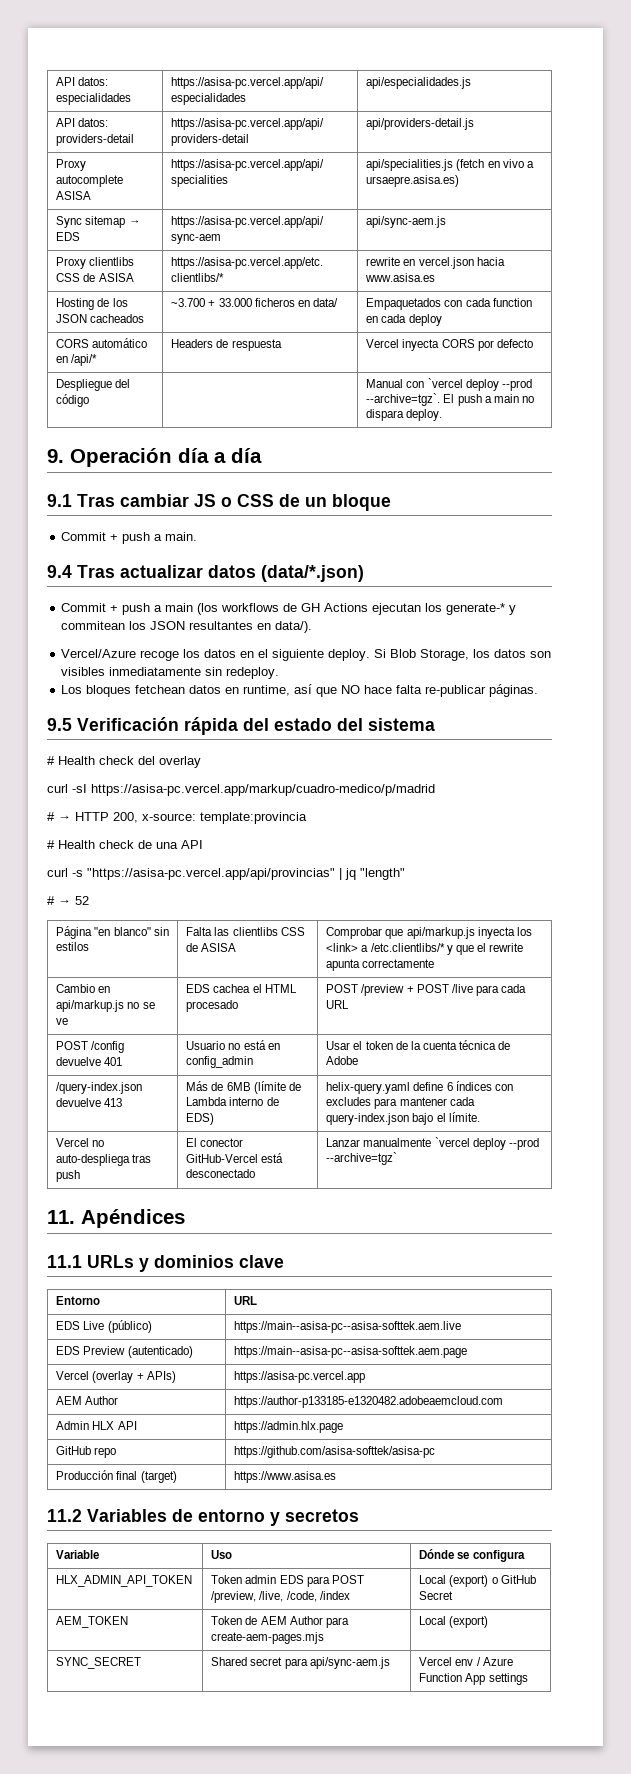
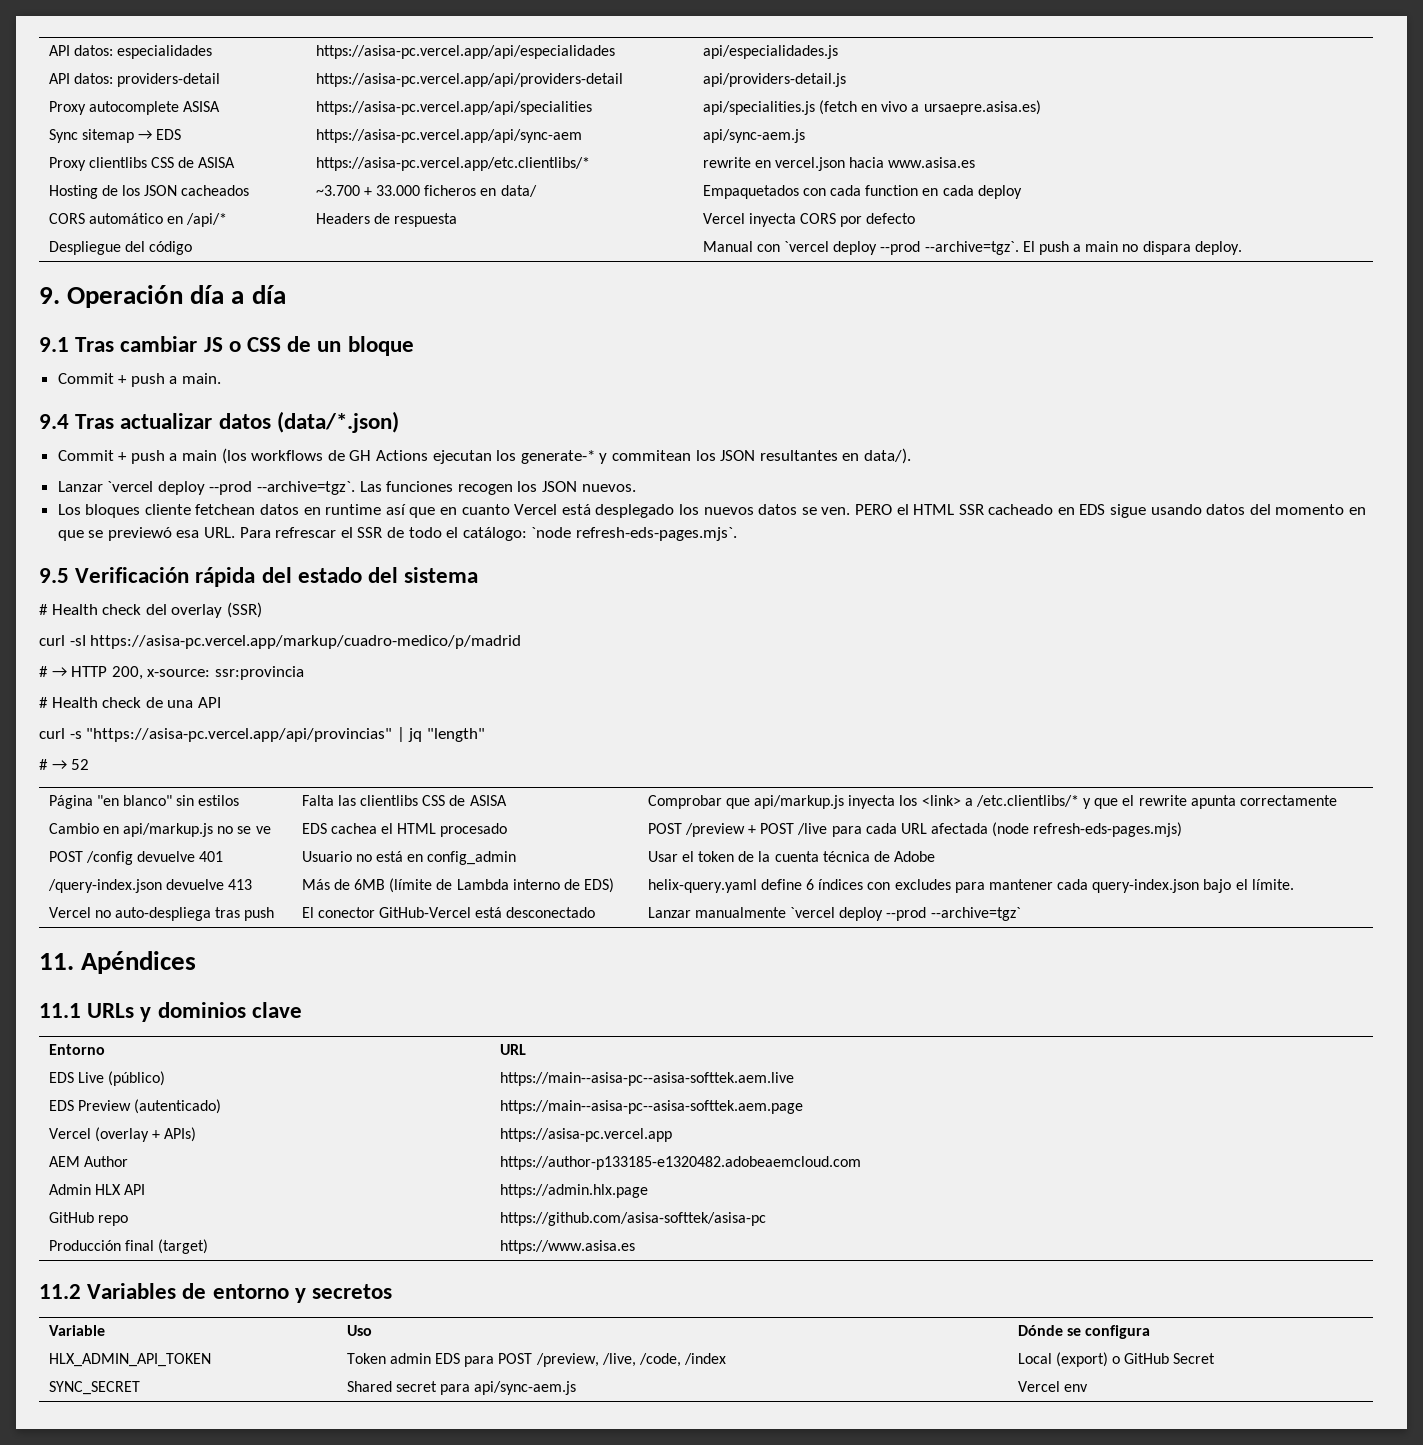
- Vercel/Azure recoge los datos en el siguiente deploy. Si Blob Storage, los datos son visibles inmediatamente sin redeploy.
+ Lanzar `vercel deploy --prod --archive=tgz`. Las funciones recogen los JSON nuevos.
- Los bloques fetchean datos en runtime, así que NO hace falta re-publicar páginas.
+ Los bloques cliente fetchean datos en runtime así que en cuanto Vercel está desplegado los nuevos datos se ven. PERO el HTML SSR cacheado en EDS sigue usando datos del momento en que se previewó esa URL. Para refrescar el SSR de todo el catálogo: `node refresh-eds-pages.mjs`.
- # Health check del overlay
+ # Health check del overlay (SSR)
- # → HTTP 200, x-source: template:provincia
+ # → HTTP 200, x-source: ssr:provincia
- Cambio en api/markup.js no se ve | EDS cachea el HTML procesado | POST /preview + POST /live para cada URL
+ Cambio en api/markup.js no se ve | EDS cachea el HTML procesado | POST /preview + POST /live para cada URL afectada (node refresh-eds-pages.mjs)
- AEM_TOKEN | Token de AEM Author para create-aem-pages.mjs | Local (export)
- SYNC_SECRET | Shared secret para api/sync-aem.js | Vercel env / Azure Function App settings
+ SYNC_SECRET | Shared secret para api/sync-aem.js | Vercel env

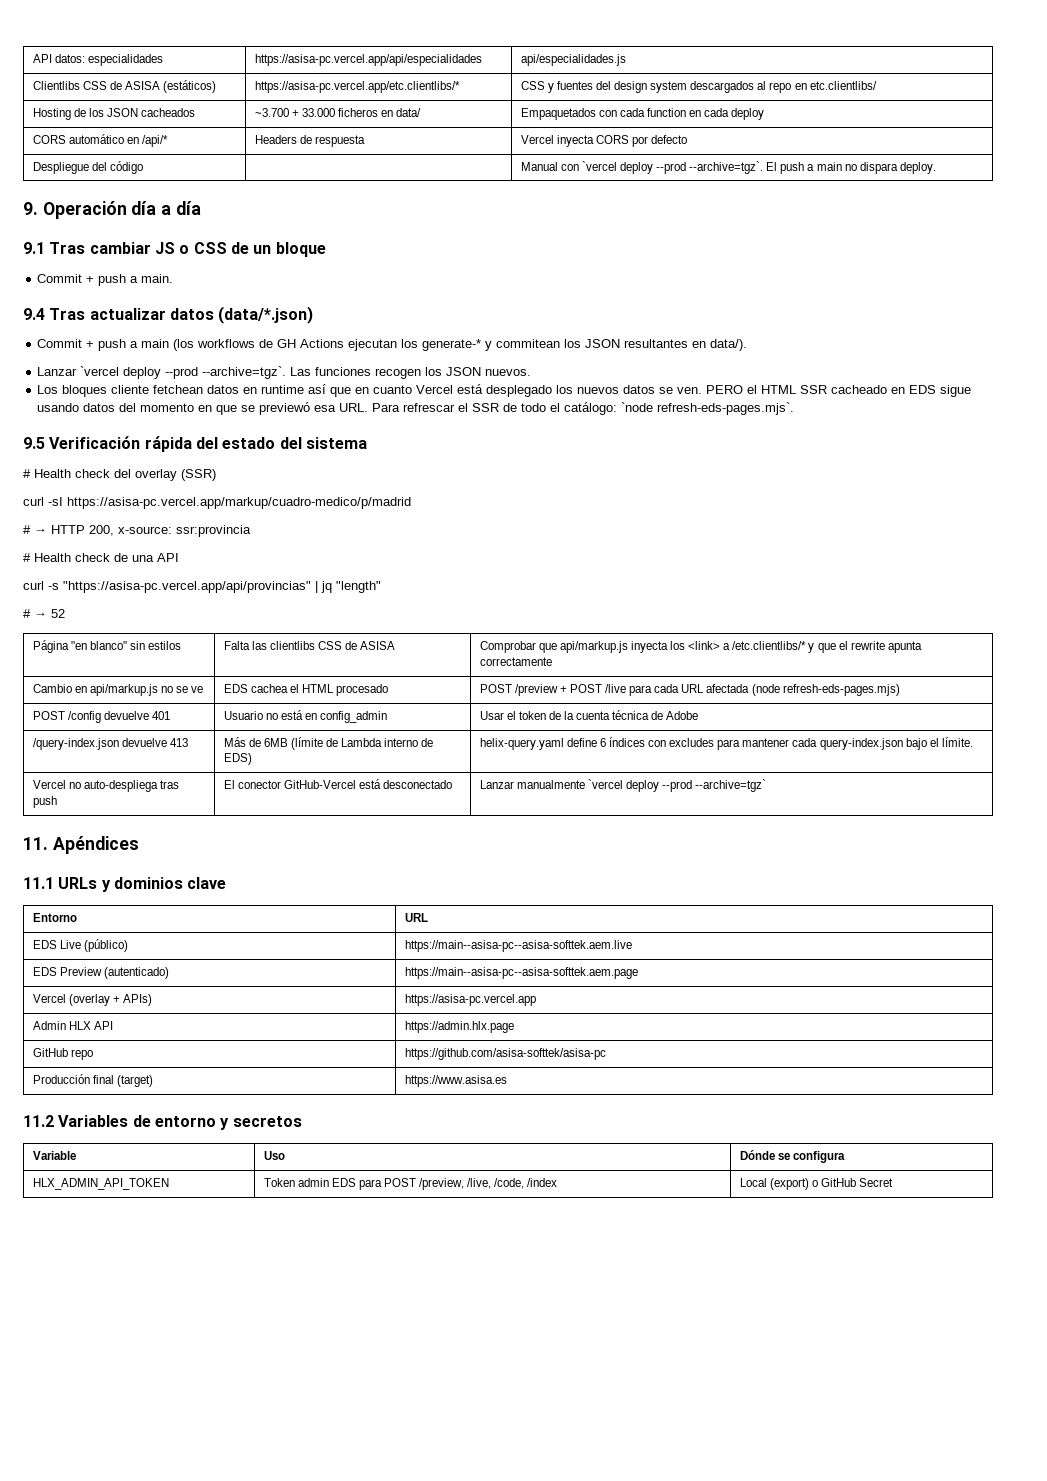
- API datos: providers-detail | https://asisa-pc.vercel.app/api/providers-detail | api/providers-detail.js
- Proxy autocomplete ASISA | https://asisa-pc.vercel.app/api/specialities | api/specialities.js (fetch en vivo a ursaepre.asisa.es)
- Sync sitemap → EDS | https://asisa-pc.vercel.app/api/sync-aem | api/sync-aem.js
- Proxy clientlibs CSS de ASISA | https://asisa-pc.vercel.app/etc.clientlibs/* | rewrite en vercel.json hacia www.asisa.es
+ Clientlibs CSS de ASISA (estáticos) | https://asisa-pc.vercel.app/etc.clientlibs/* | CSS y fuentes del design system descargados al repo en etc.clientlibs/
- AEM Author | https://author-p133185-e1320482.adobeaemcloud.com
- SYNC_SECRET | Shared secret para api/sync-aem.js | Vercel env

